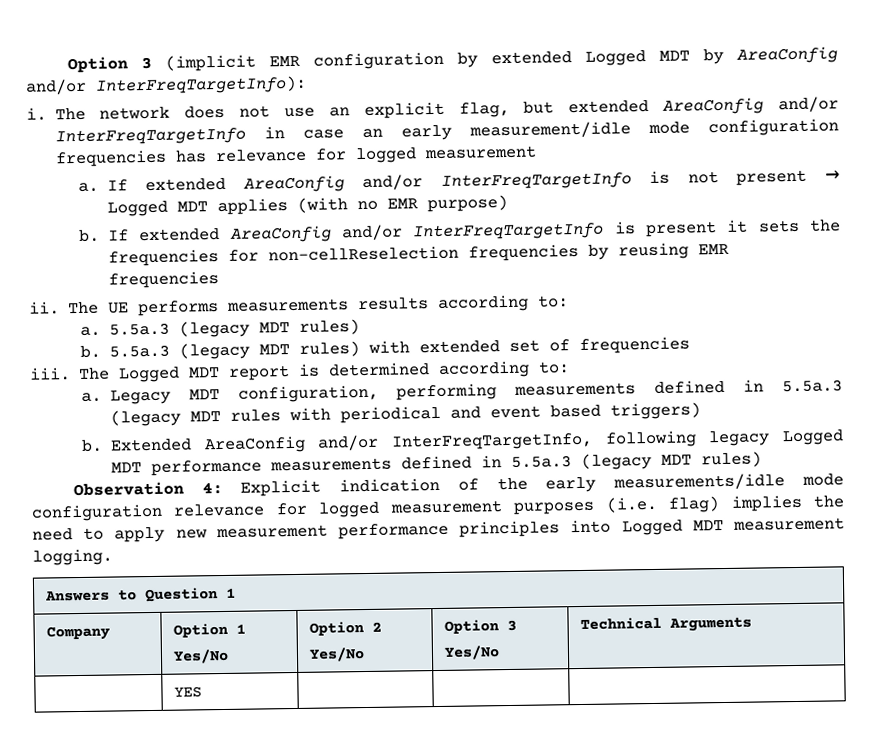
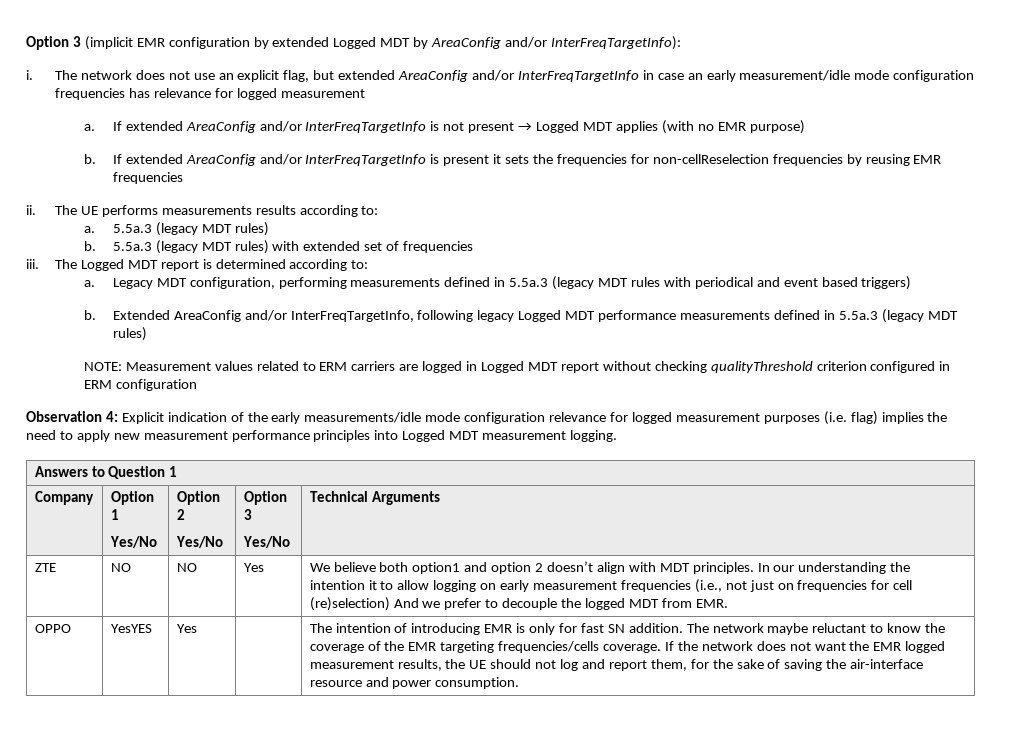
+ NOTE: Measurement values related to ERM carriers are logged in Logged MDT report without checking qualityThreshold criterion configured in ERM configuration
- YES
+ ZTE | NO | NO | Yes | We believe both option1 and option 2 doesn’t align with MDT principles. In our understanding the intention it to allow logging on early measurement frequencies (i.e., not just on frequencies for cell (re)selection) And we prefer to decouple the logged MDT from EMR.
+ OPPO | YesYES | Yes | | The intention of introducing EMR is only for fast SN addition. The network maybe reluctant to know the coverage of the EMR targeting frequencies/cells coverage. If the network does not want the EMR logged measurement results, the UE should not log and report them, for the sake of saving the air-interface resource and power consumption.

